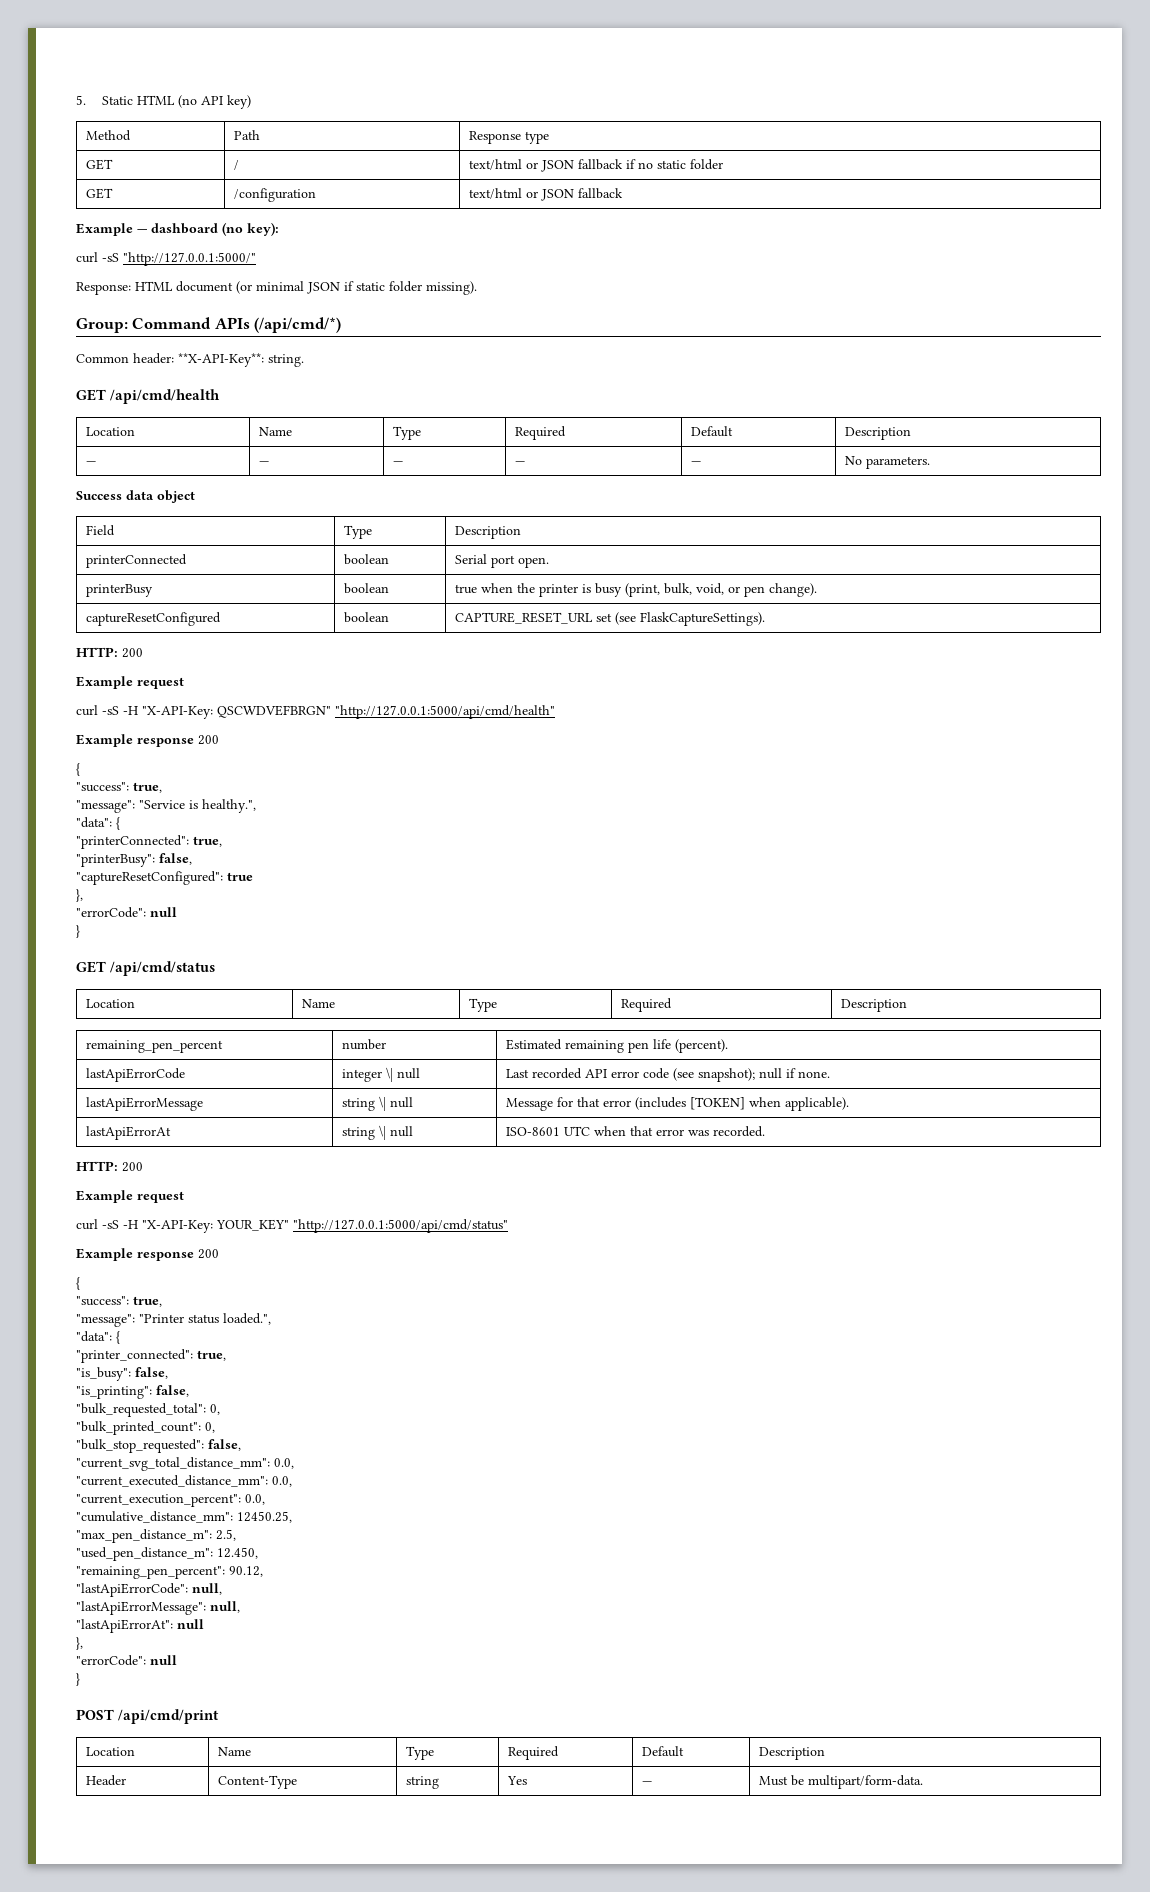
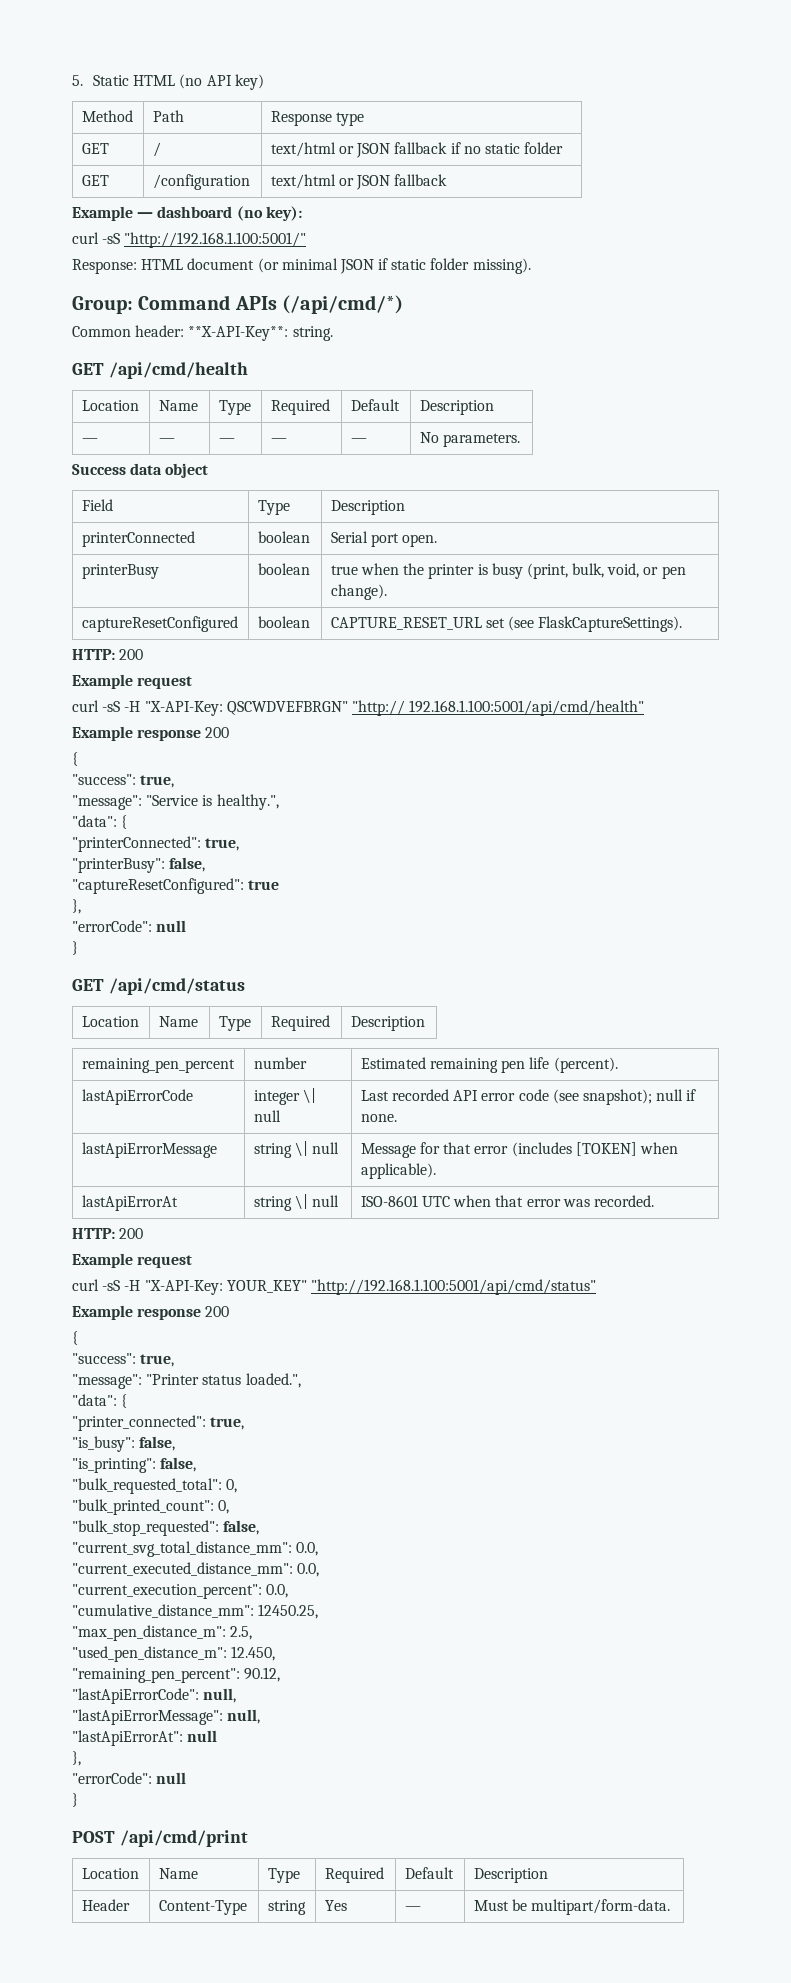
- curl -sS "http://127.0.0.1:5000/"
+ curl -sS "http://192.168.1.100:5001/"
- curl -sS -H "X-API-Key: QSCWDVEFBRGN" "http://127.0.0.1:5000/api/cmd/health"
+ curl -sS -H "X-API-Key: QSCWDVEFBRGN" "http:// 192.168.1.100:5001/api/cmd/health"
- curl -sS -H "X-API-Key: YOUR_KEY" "http://127.0.0.1:5000/api/cmd/status"
+ curl -sS -H "X-API-Key: YOUR_KEY" "http://192.168.1.100:5001/api/cmd/status"

